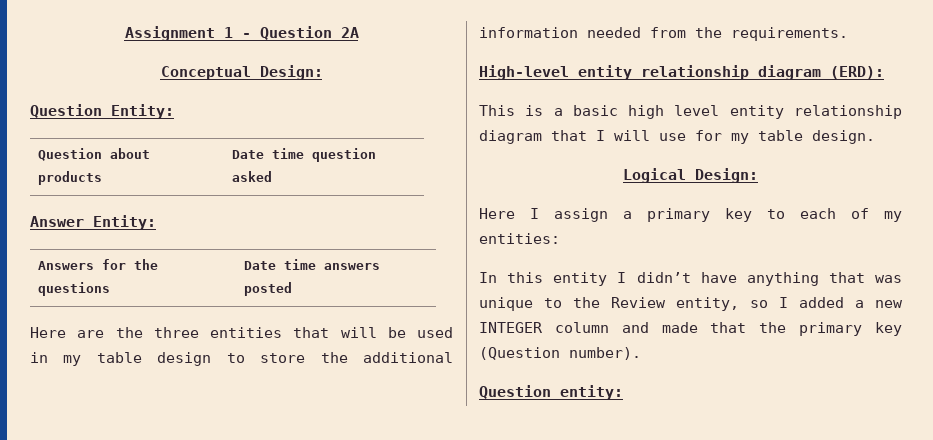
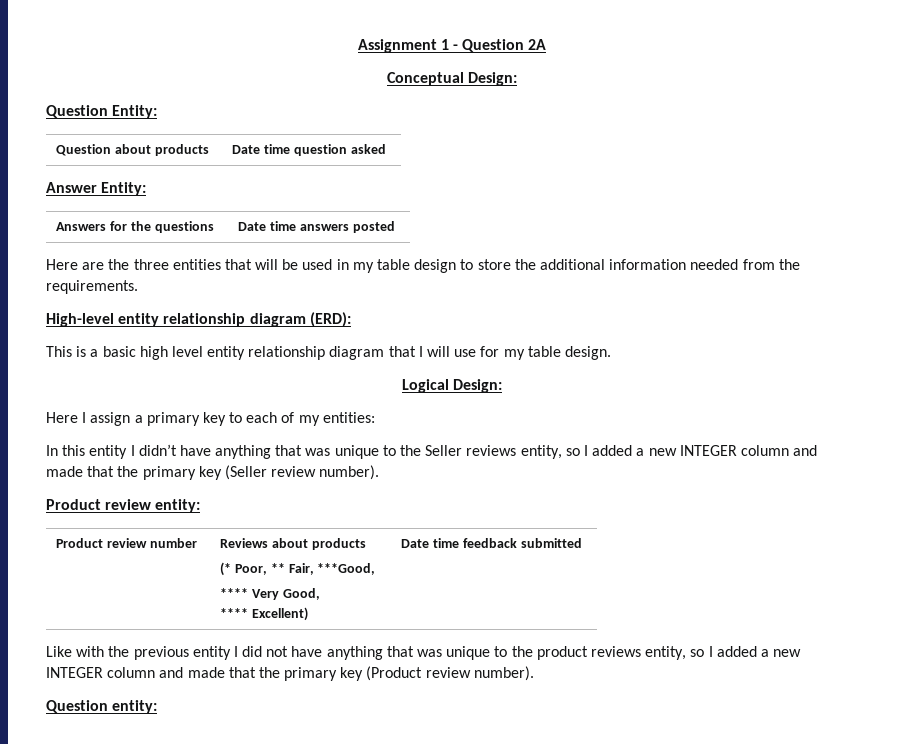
- In this entity I didn’t have anything that was unique to the Review entity, so I added a new INTEGER column and made that the primary key (Question number).
+ In this entity I didn’t have anything that was unique to the Seller reviews entity, so I added a new INTEGER column and made that the primary key (Seller review number).
+ Product review entity:
+ Product review number | Reviews about products
+ (* Poor, ** Fair, ***Good,
+ **** Very Good,
+ **** Excellent) | Date time feedback submitted
+ Like with the previous entity I did not have anything that was unique to the product reviews entity, so I added a new INTEGER column and made that the primary key (Product review number).

